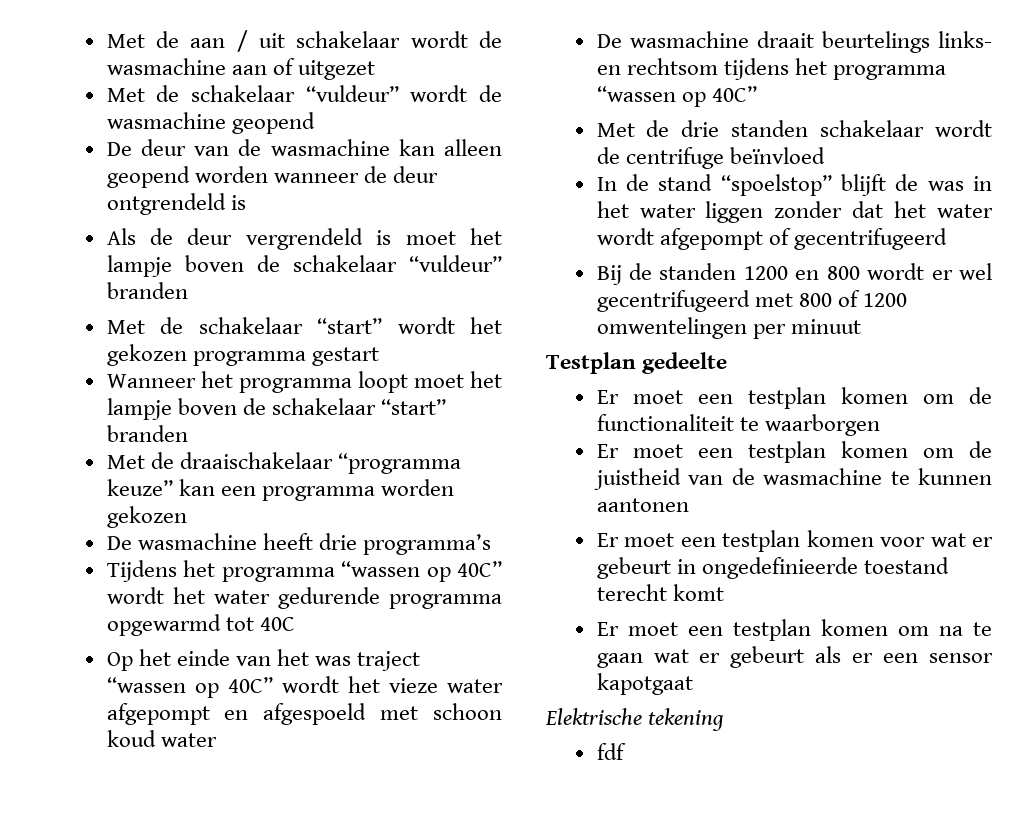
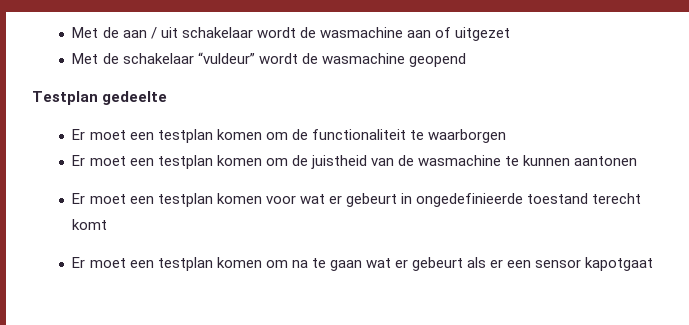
- De deur van de wasmachine kan alleen geopend worden wanneer de deur ontgrendeld is
- Als de deur vergrendeld is moet het lampje boven de schakelaar “vuldeur” branden
- Met de schakelaar “start” wordt het gekozen programma gestart
- Wanneer het programma loopt moet het lampje boven de schakelaar “start” branden
- Met de draaischakelaar “programma keuze” kan een programma worden gekozen
- De wasmachine heeft drie programma’s
- Tijdens het programma “wassen op 40C” wordt het water gedurende programma opgewarmd tot 40C
- Op het einde van het was traject “wassen op 40C” wordt het vieze water afgepompt en afgespoeld met schoon koud water
- De wasmachine draait beurtelings links- en rechtsom tijdens het programma “wassen op 40C”
- Met de drie standen schakelaar wordt de centrifuge beïnvloed
- In de stand “spoelstop” blijft de was in het water liggen zonder dat het water wordt afgepompt of gecentrifugeerd
- Bij de standen 1200 en 800 wordt er wel gecentrifugeerd met 800 of 1200 omwentelingen per minuut
- Elektrische tekening
- fdf

